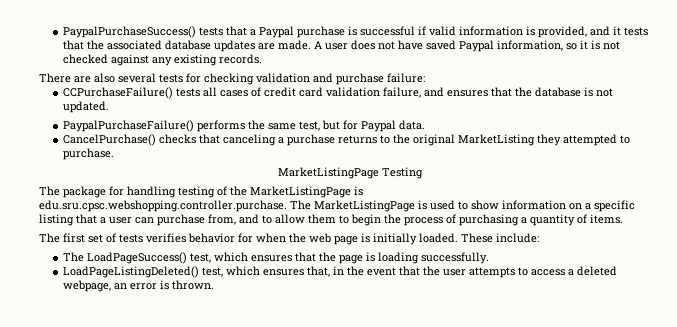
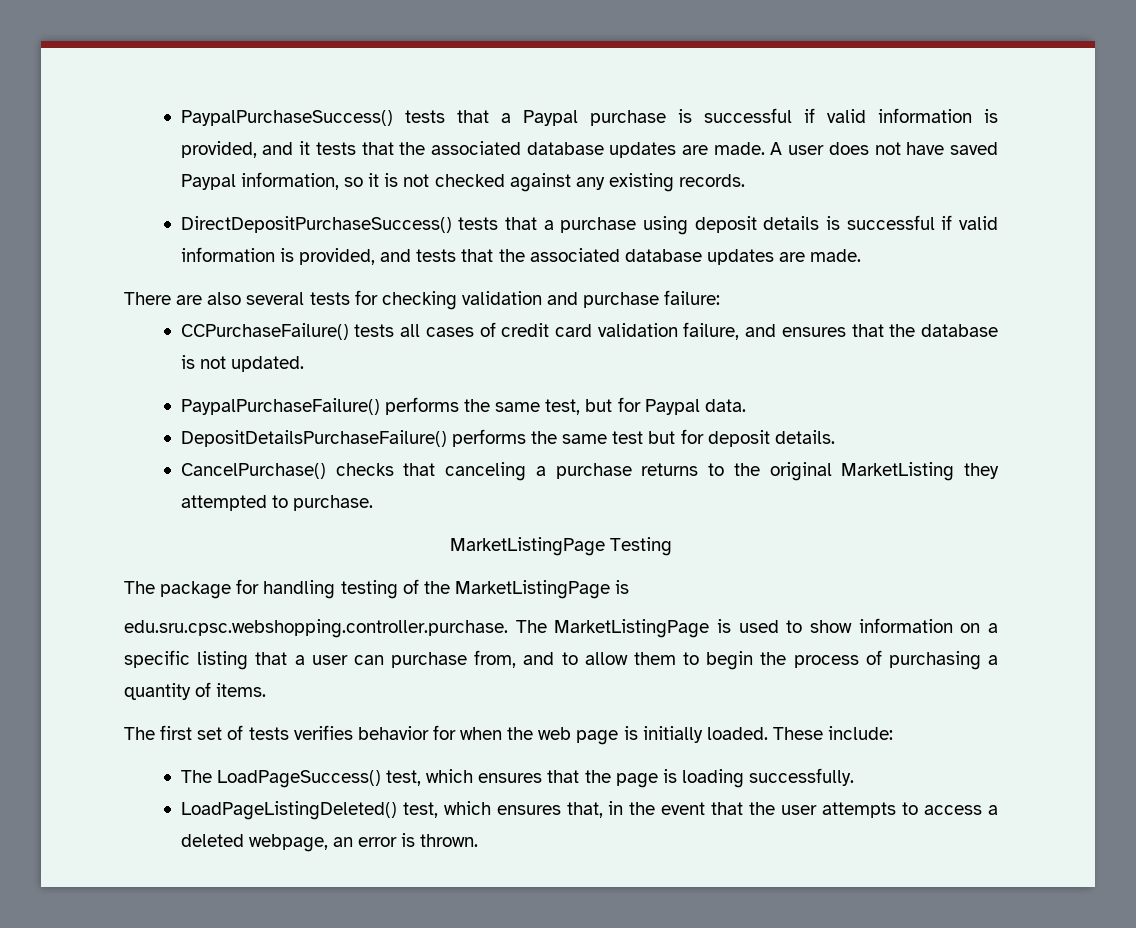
+ DirectDepositPurchaseSuccess() tests that a purchase using deposit details is successful if valid information is provided, and tests that the associated database updates are made.
+ DepositDetailsPurchaseFailure() performs the same test but for deposit details.

